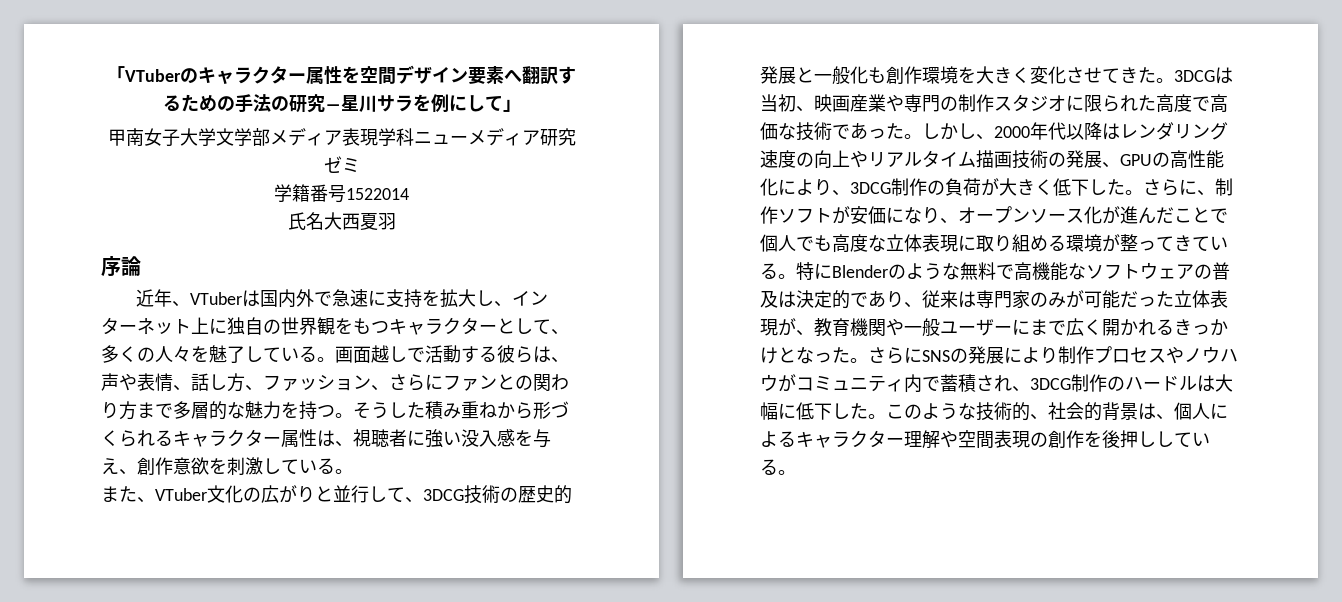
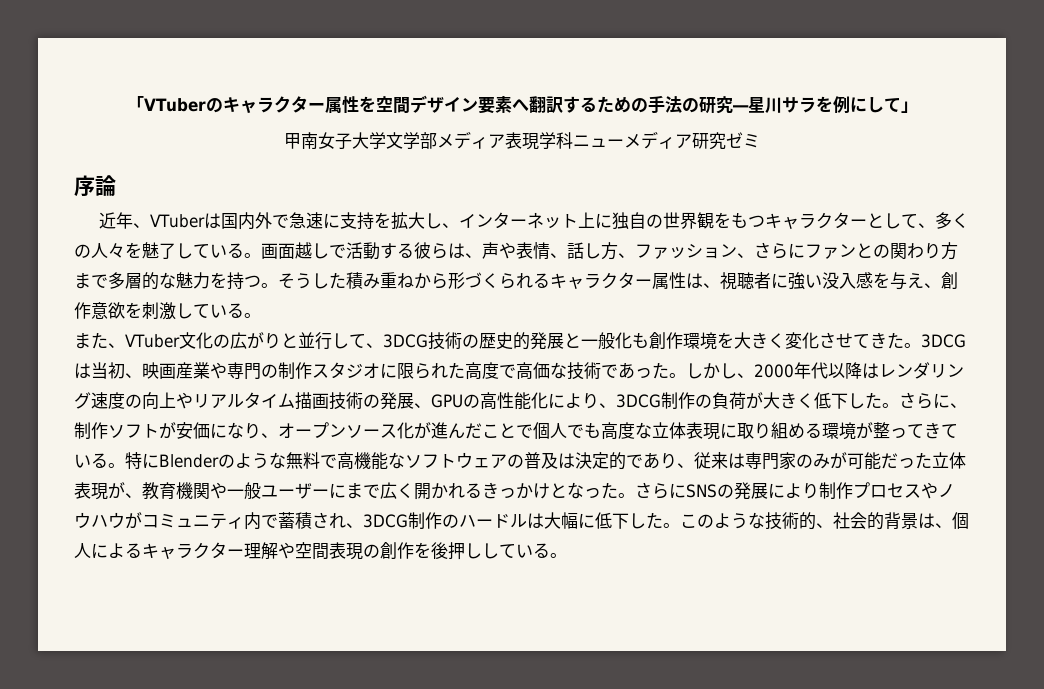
- 学籍番号1522014
- 氏名大西夏羽

